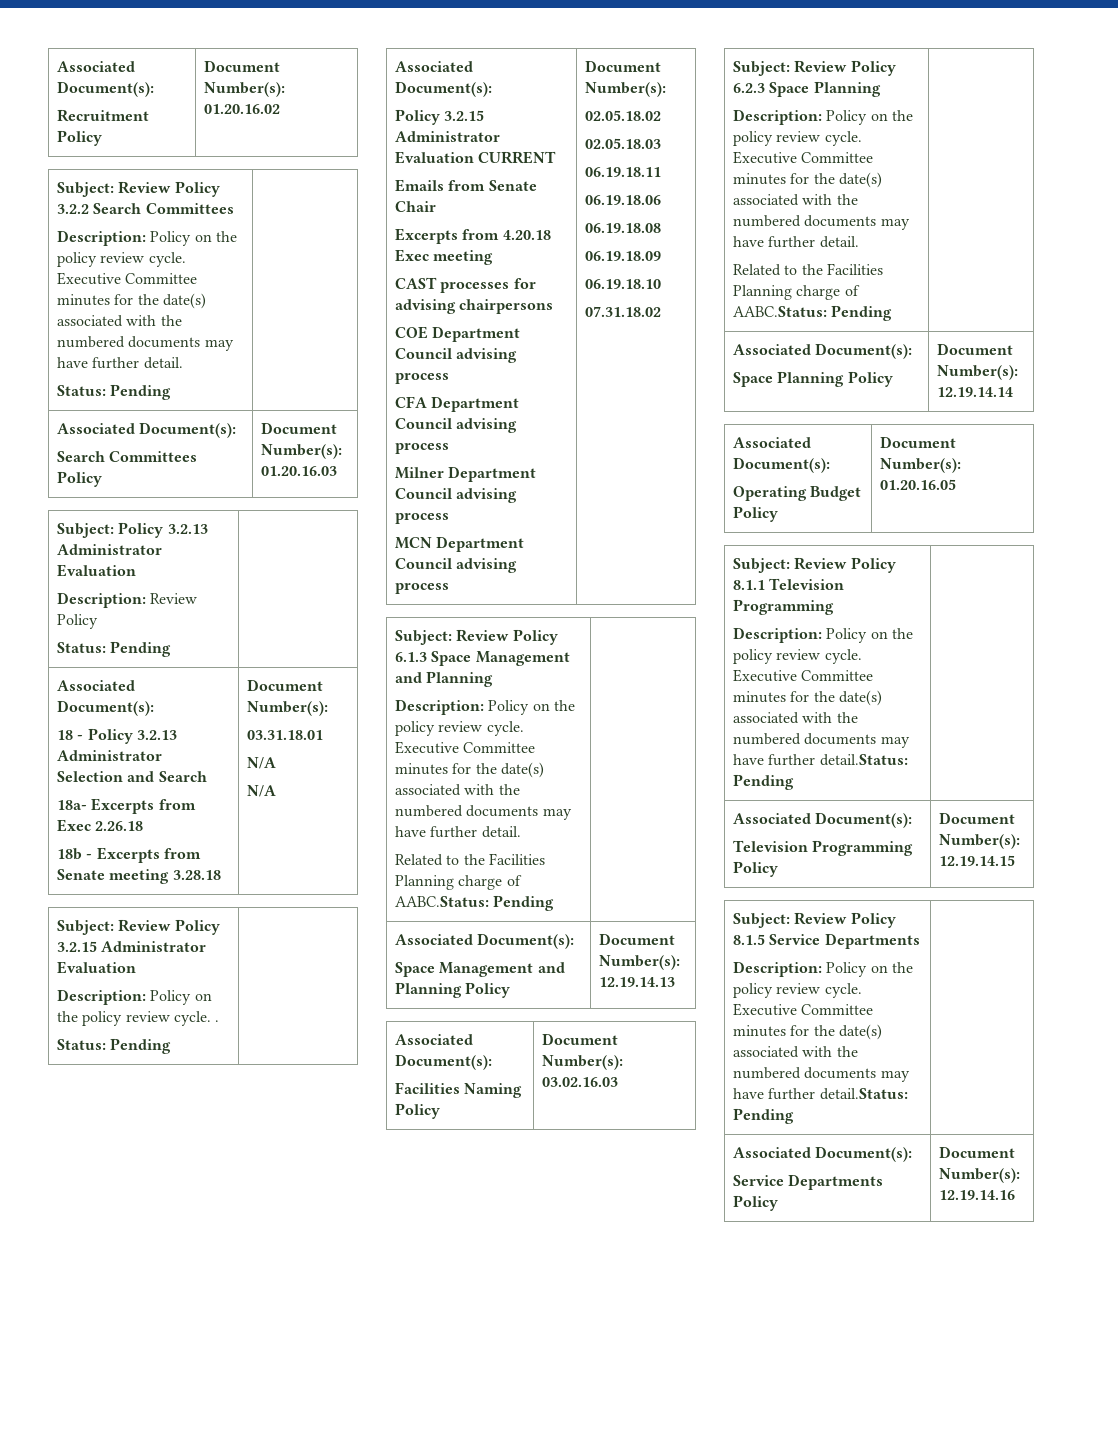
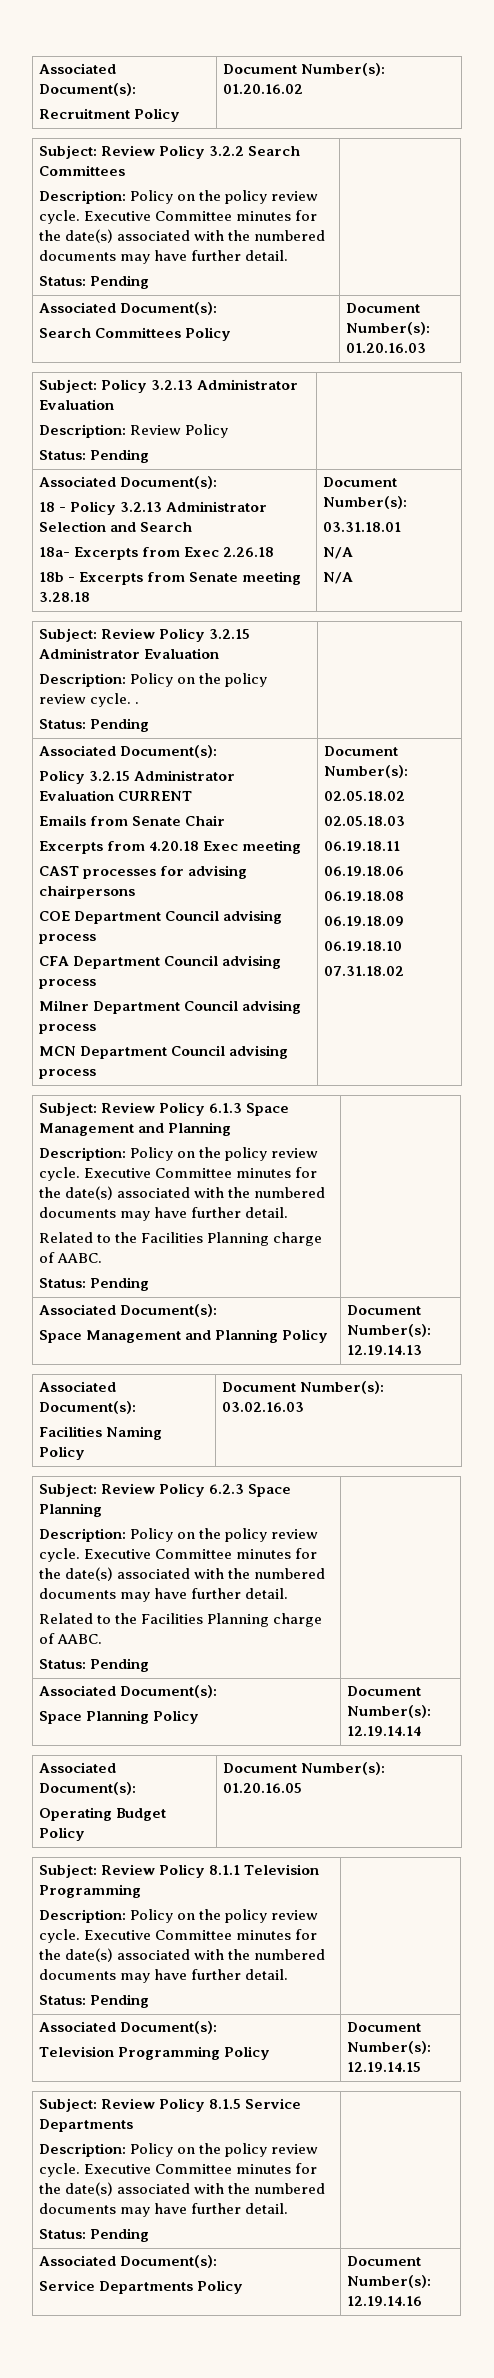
  Subject: Review Policy 6.1.3 Space Management and Planning
  Description: Policy on the policy review cycle. Executive Committee minutes for the date(s) associated with the numbered documents may have further detail.
- Related to the Facilities Planning charge of AABC.Status: Pending |
+ Related to the Facilities Planning charge of AABC.
+ Status: Pending |
  Subject: Review Policy 6.2.3 Space Planning
  Description: Policy on the policy review cycle. Executive Committee minutes for the date(s) associated with the numbered documents may have further detail.
- Related to the Facilities Planning charge of AABC.Status: Pending |
+ Related to the Facilities Planning charge of AABC.
+ Status: Pending |
  Subject: Review Policy 8.1.1 Television Programming
- Description: Policy on the policy review cycle. Executive Committee minutes for the date(s) associated with the numbered documents may have further detail.Status: Pending |
+ Description: Policy on the policy review cycle. Executive Committee minutes for the date(s) associated with the numbered documents may have further detail.
+ Status: Pending |
  Subject: Review Policy 8.1.5 Service Departments
- Description: Policy on the policy review cycle. Executive Committee minutes for the date(s) associated with the numbered documents may have further detail.Status: Pending |
+ Description: Policy on the policy review cycle. Executive Committee minutes for the date(s) associated with the numbered documents may have further detail.
+ Status: Pending |

